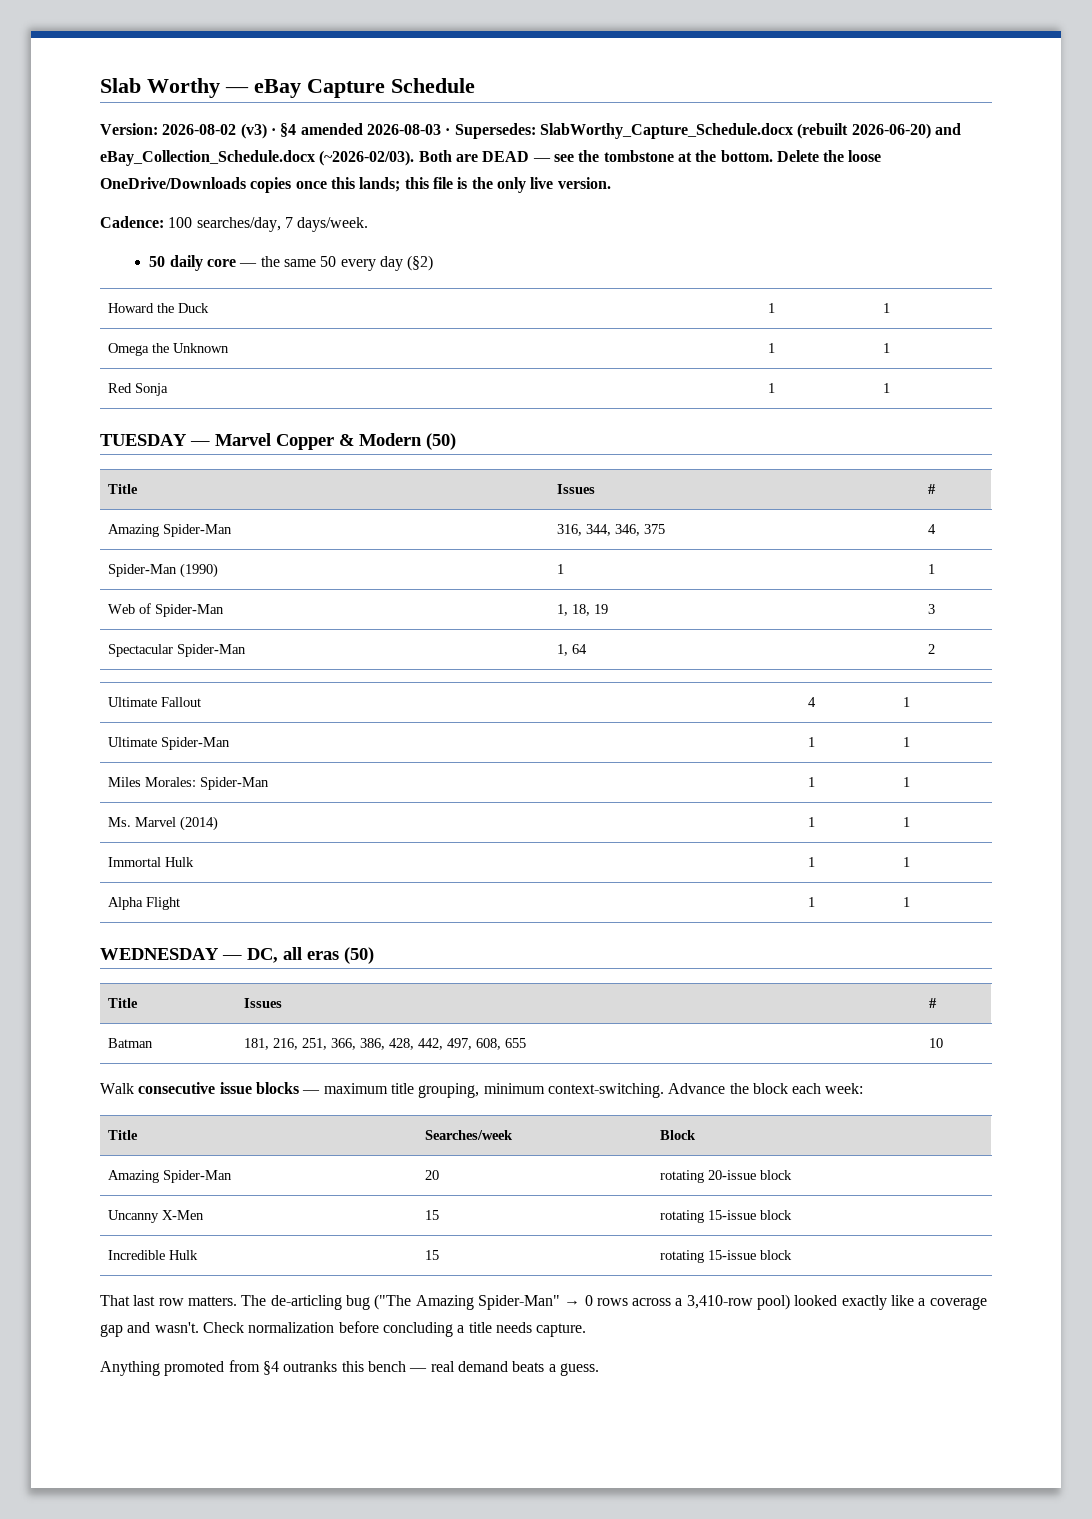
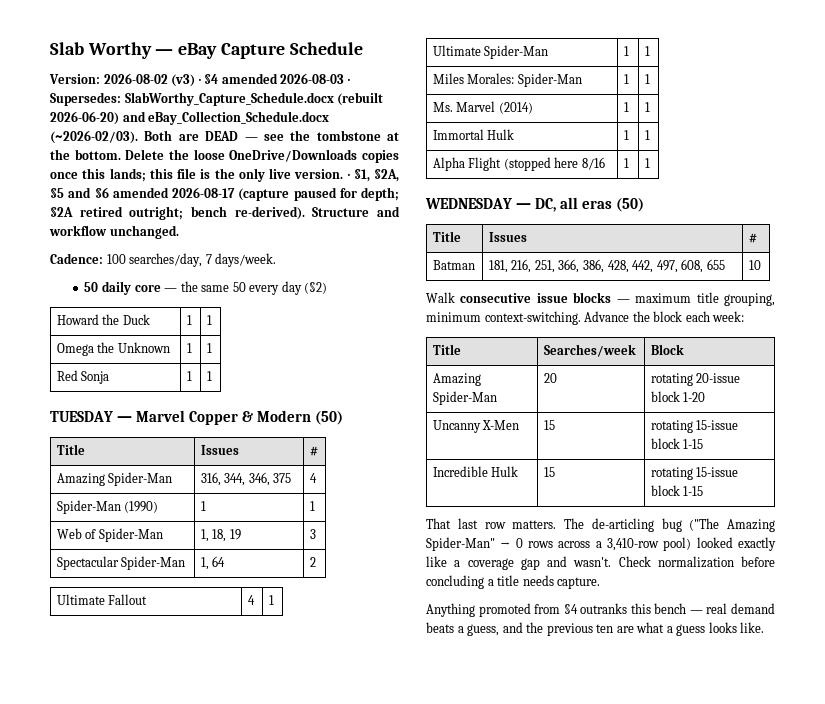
+ · §1, §2A, §5 and §6 amended 2026-08-17 (capture paused for depth; §2A retired outright; bench re-derived). Structure and workflow unchanged.
- Alpha Flight | 1 | 1
+ Alpha Flight (stopped here 8/16 | 1 | 1
- Amazing Spider-Man | 20 | rotating 20-issue block
+ Amazing Spider-Man | 20 | rotating 20-issue block 1-20
- Uncanny X-Men | 15 | rotating 15-issue block
+ Uncanny X-Men | 15 | rotating 15-issue block 1-15
- Incredible Hulk | 15 | rotating 15-issue block
+ Incredible Hulk | 15 | rotating 15-issue block 1-15
- Anything promoted from §4 outranks this bench — real demand beats a guess.
+ Anything promoted from §4 outranks this bench — real demand beats a guess, and the previous ten are what a guess looks like.

